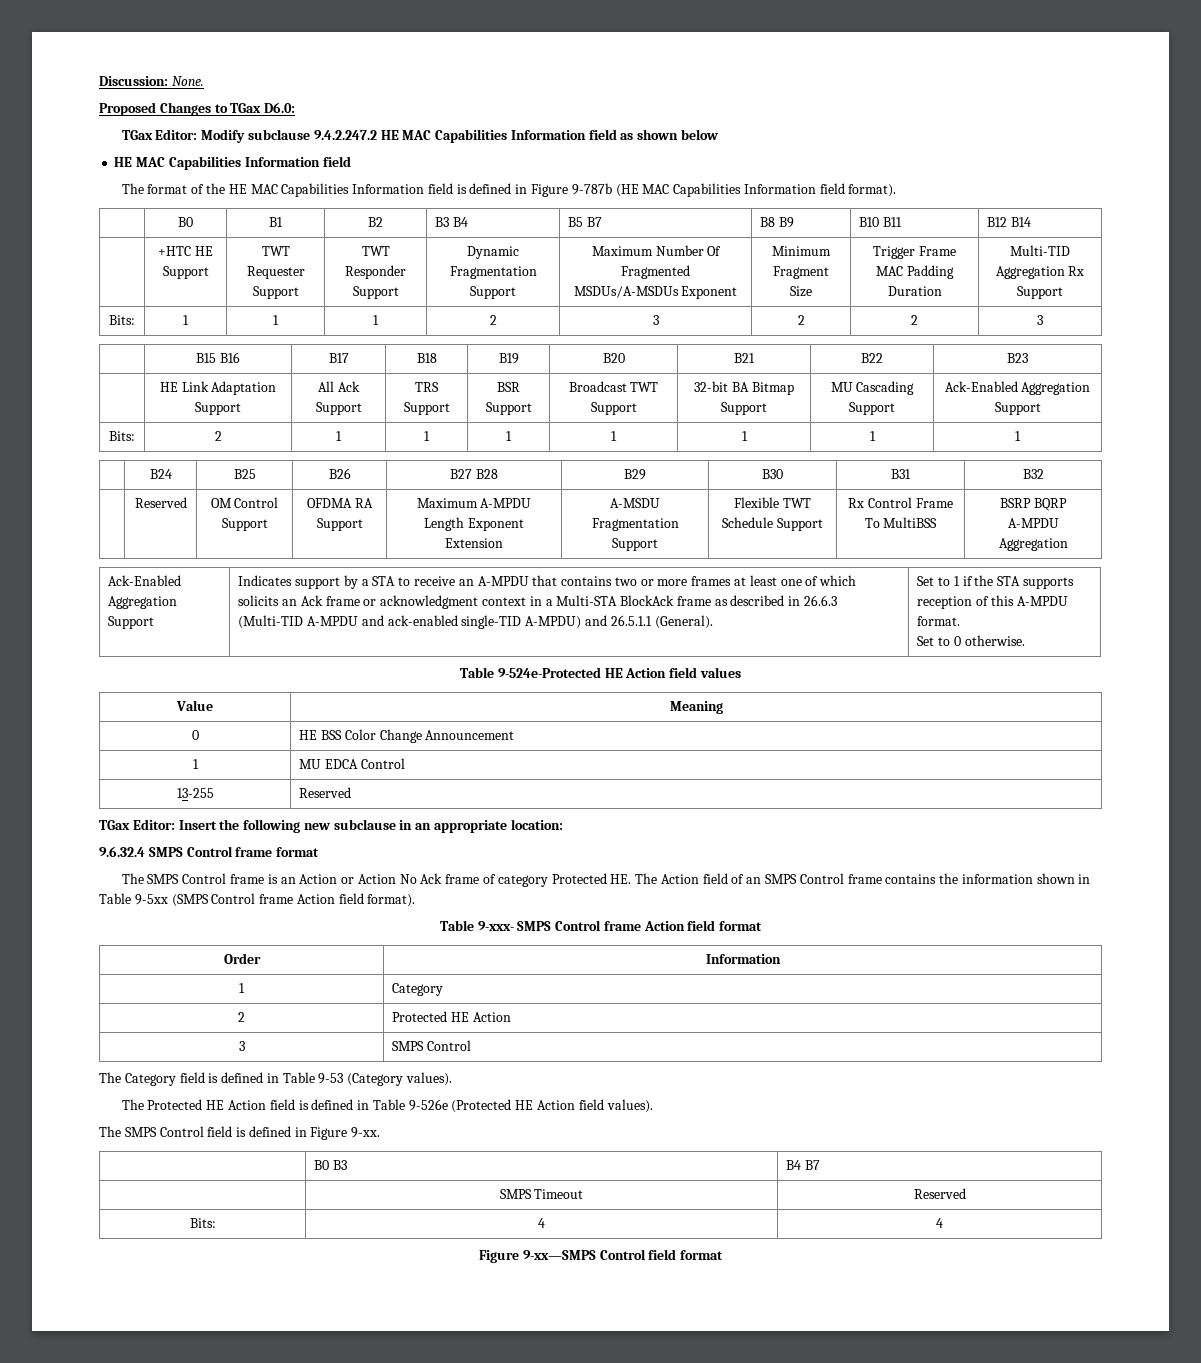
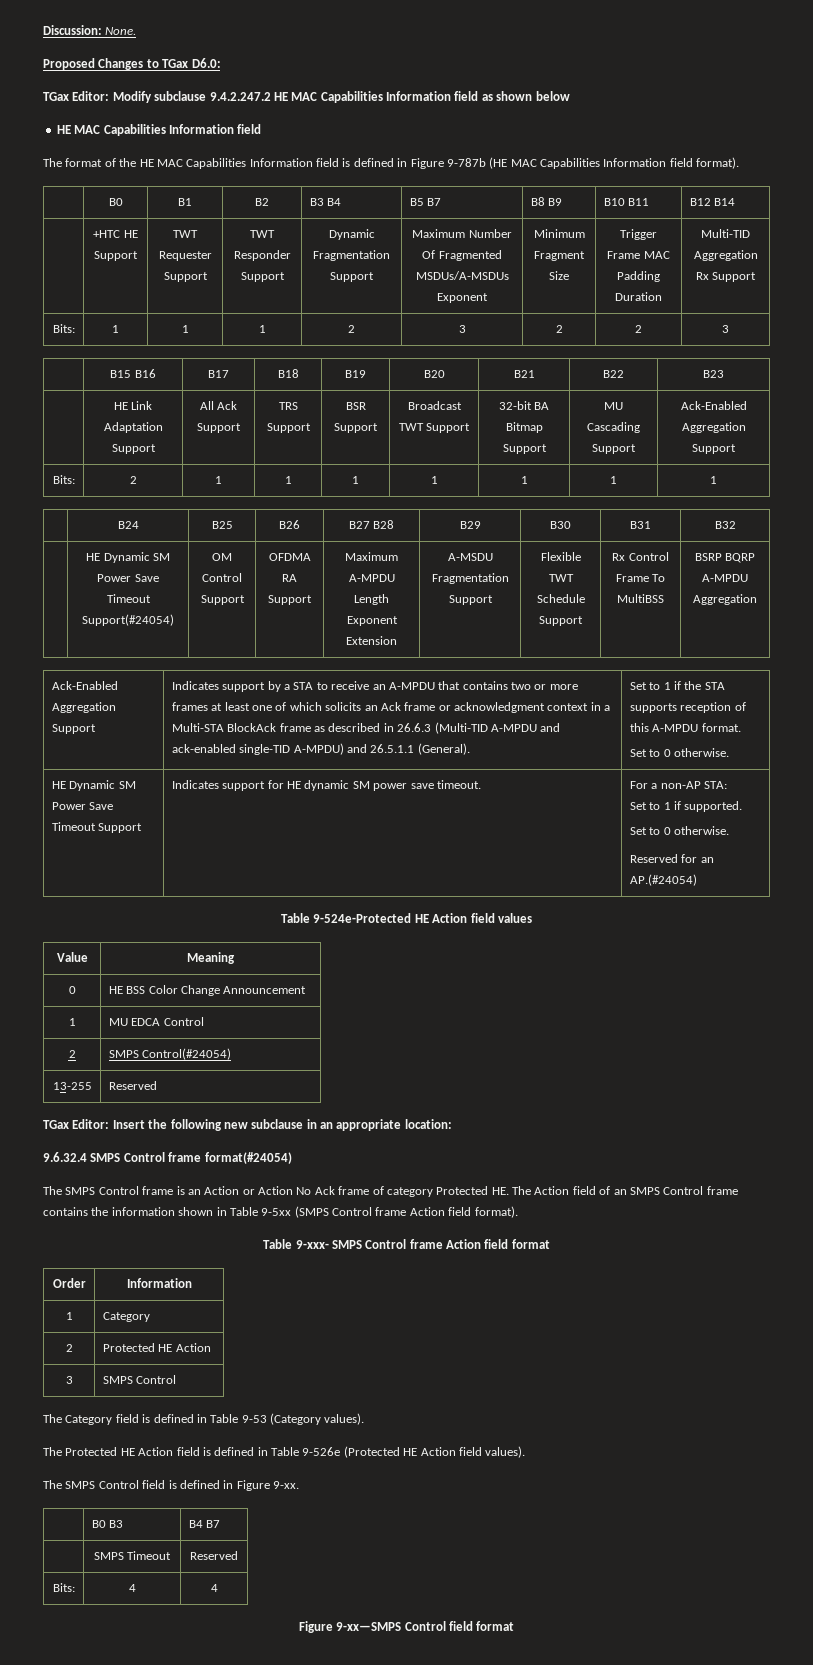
- | Reserved | OM Control Support | OFDMA RA Support | Maximum A-MPDU Length Exponent Extension | A-MSDU Fragmentation Support | Flexible TWT Schedule Support | Rx Control Frame To MultiBSS | BSRP BQRP A-MPDU Aggregation
+ | HE Dynamic SM Power Save Timeout Support(#24054) | OM Control Support | OFDMA RA Support | Maximum A-MPDU Length Exponent Extension | A-MSDU Fragmentation Support | Flexible TWT Schedule Support | Rx Control Frame To MultiBSS | BSRP BQRP A-MPDU Aggregation
+ HE Dynamic SM Power Save Timeout Support | Indicates support for HE dynamic SM power save timeout. | For a non-AP STA:
+ Set to 1 if supported.
+ Set to 0 otherwise.
+ Reserved for an AP.(#24054)
+ 2 | SMPS Control(#24054)
- 9.6.32.4 SMPS Control frame format
+ 9.6.32.4 SMPS Control frame format(#24054)

